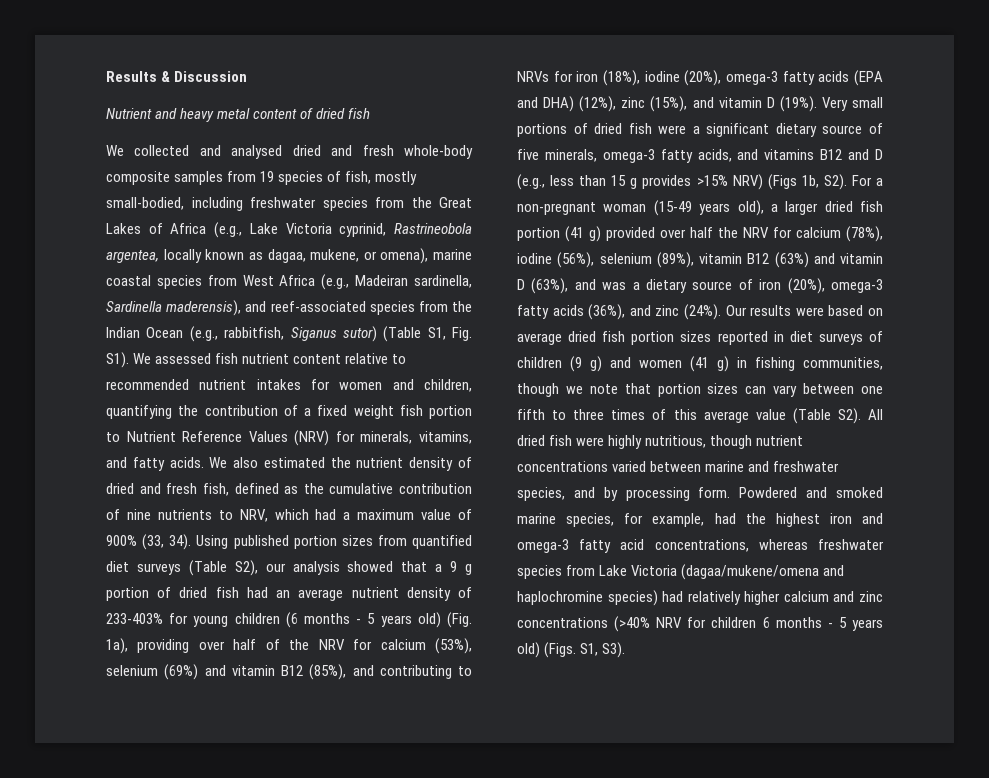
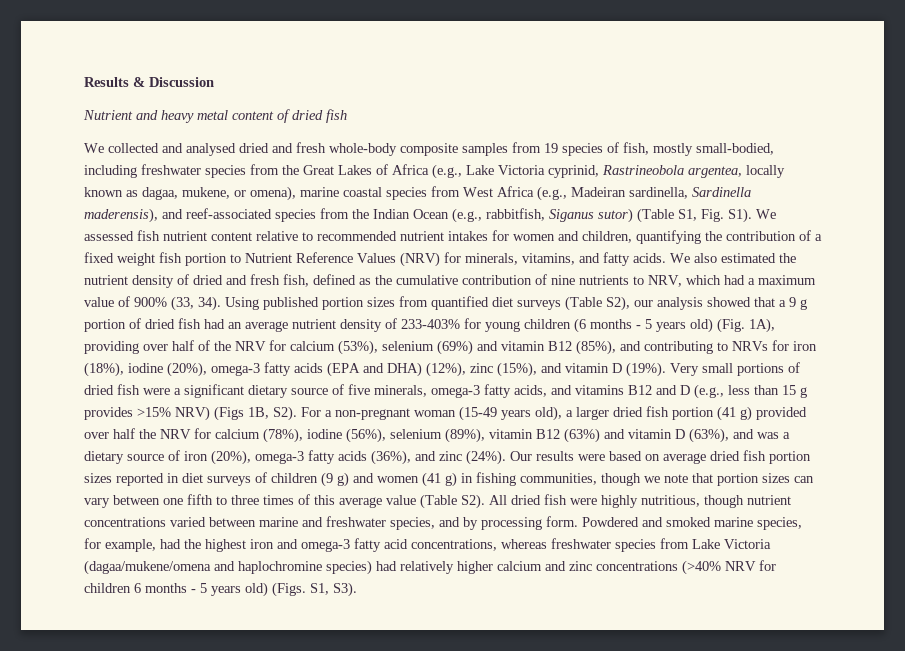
- Using published portion sizes from quantified diet surveys (Table S2), our analysis showed that a 9 g portion of dried fish had an average nutrient density of 233-403% for young children (6 months - 5 years old) (Fig. 1a), providing over half of the NRV for calcium (53%), selenium (69%) and vitamin B12 (85%), and contributing to NRVs for iron (18%), iodine (20%), omega-3 fatty acids (EPA and DHA) (12%), zinc (15%), and vitamin D (19%).
+ Using published portion sizes from quantified diet surveys (Table S2), our analysis showed that a 9 g portion of dried fish had an average nutrient density of 233-403% for young children (6 months - 5 years old) (Fig. 1A), providing over half of the NRV for calcium (53%), selenium (69%) and vitamin B12 (85%), and contributing to NRVs for iron (18%), iodine (20%), omega-3 fatty acids (EPA and DHA) (12%), zinc (15%), and vitamin D (19%).
- Very small portions of dried fish were a significant dietary source of five minerals, omega-3 fatty acids, and vitamins B12 and D (e.g., less than 15 g provides >15% NRV) (Figs 1b, S2). For a non-pregnant woman (15-49 years old), a larger dried fish portion (41 g) provided over half the NRV for calcium (78%), iodine (56%), selenium (89%), vitamin B12 (63%) and vitamin D (63%), and was a dietary source of iron (20%), omega-3 fatty acids (36%), and zinc (24%).
+ Very small portions of dried fish were a significant dietary source of five minerals, omega-3 fatty acids, and vitamins B12 and D (e.g., less than 15 g provides >15% NRV) (Figs 1B, S2). For a non-pregnant woman (15-49 years old), a larger dried fish portion (41 g) provided over half the NRV for calcium (78%), iodine (56%), selenium (89%), vitamin B12 (63%) and vitamin D (63%), and was a dietary source of iron (20%), omega-3 fatty acids (36%), and zinc (24%).

